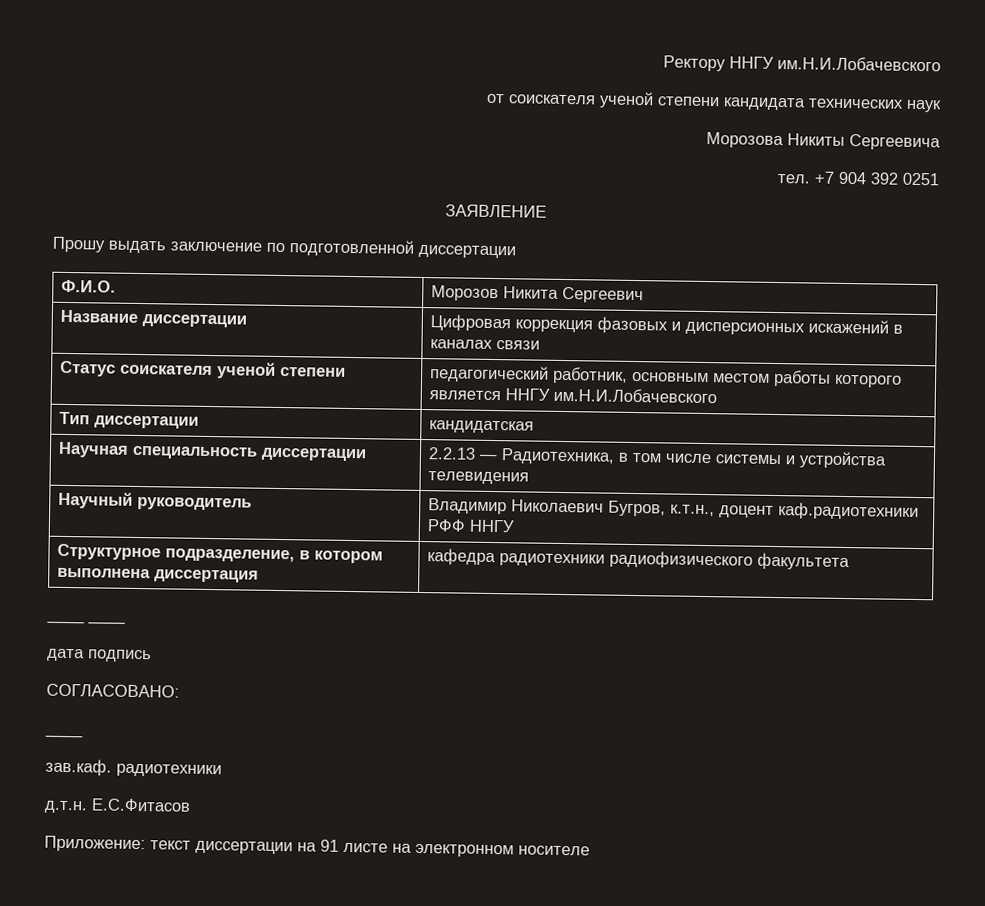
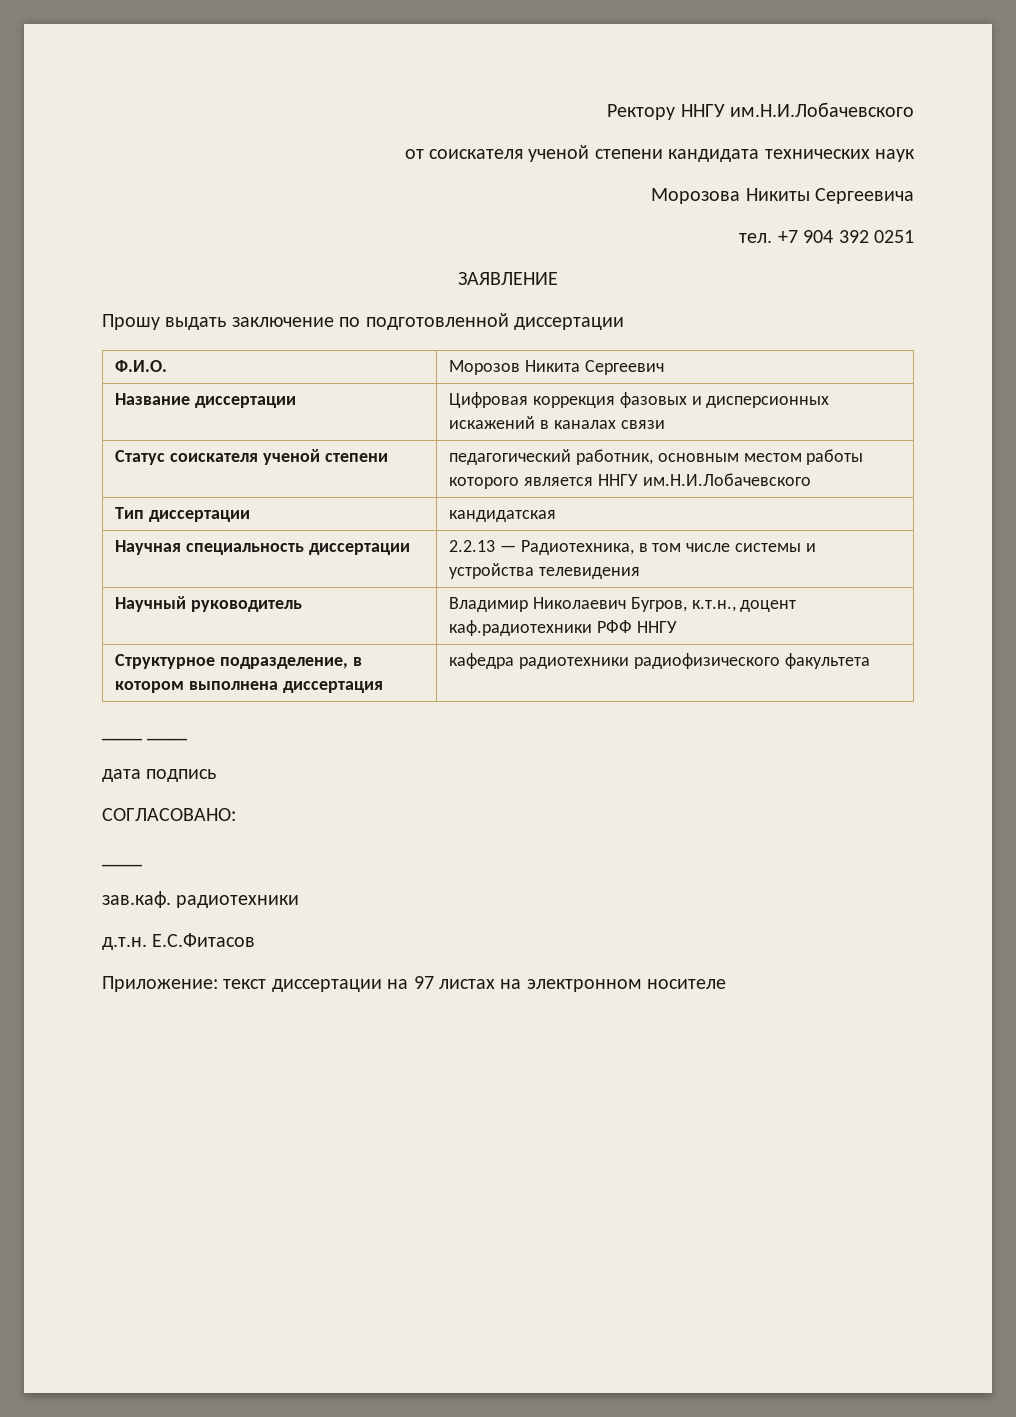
- Приложение: текст диссертации на 91 листе на электронном носителе
+ Приложение: текст диссертации на 97 листах на электронном носителе

